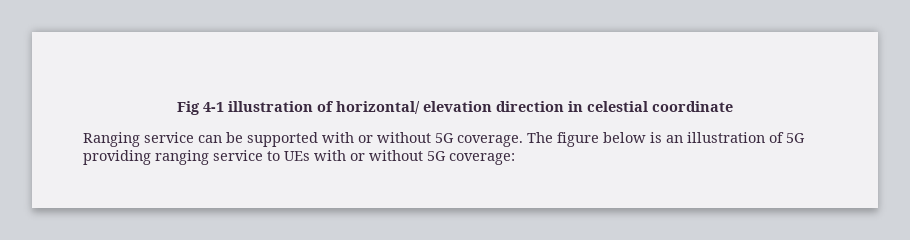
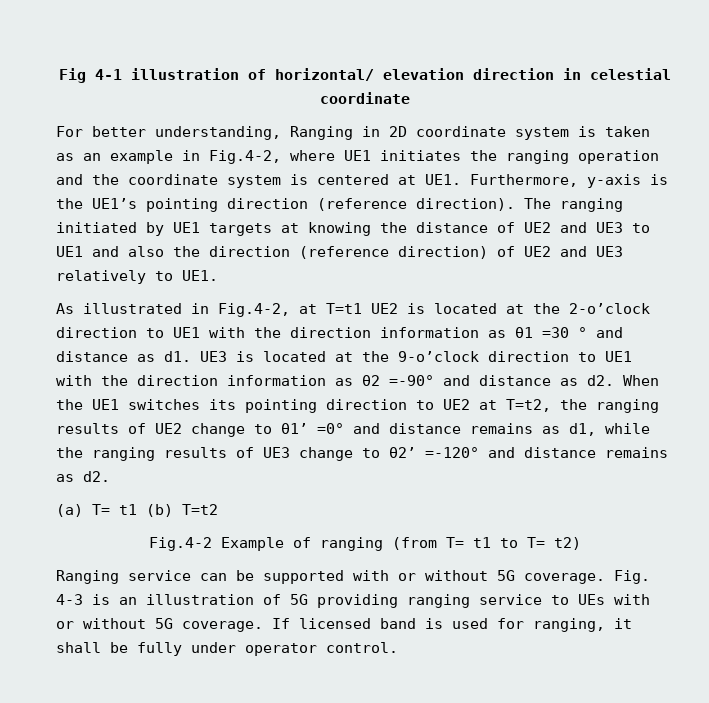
+ For better understanding, Ranging in 2D coordinate system is taken as an example in Fig.4-2, where UE1 initiates the ranging operation and the coordinate system is centered at UE1. Furthermore, y-axis is the UE1’s pointing direction (reference direction). The ranging initiated by UE1 targets at knowing the distance of UE2 and UE3 to UE1 and also the direction (reference direction) of UE2 and UE3 relatively to UE1.
+ As illustrated in Fig.4-2, at T=t1 UE2 is located at the 2-o’clock direction to UE1 with the direction information as θ1 =30 ° and distance as d1. UE3 is located at the 9-o’clock direction to UE1 with the direction information as θ2 =-90° and distance as d2. When the UE1 switches its pointing direction to UE2 at T=t2, the ranging results of UE2 change to θ1’ =0° and distance remains as d1, while the ranging results of UE3 change to θ2’ =-120° and distance remains as d2.
+ (a) T= t1 (b) T=t2
+ Fig.4-2 Example of ranging (from T= t1 to T= t2)
- The figure below is an illustration of 5G providing ranging service to UEs with or without 5G coverage:
+ Fig. 4-3 is an illustration of 5G providing ranging service to UEs with or without 5G coverage. If licensed band is used for ranging, it shall be fully under operator control.

